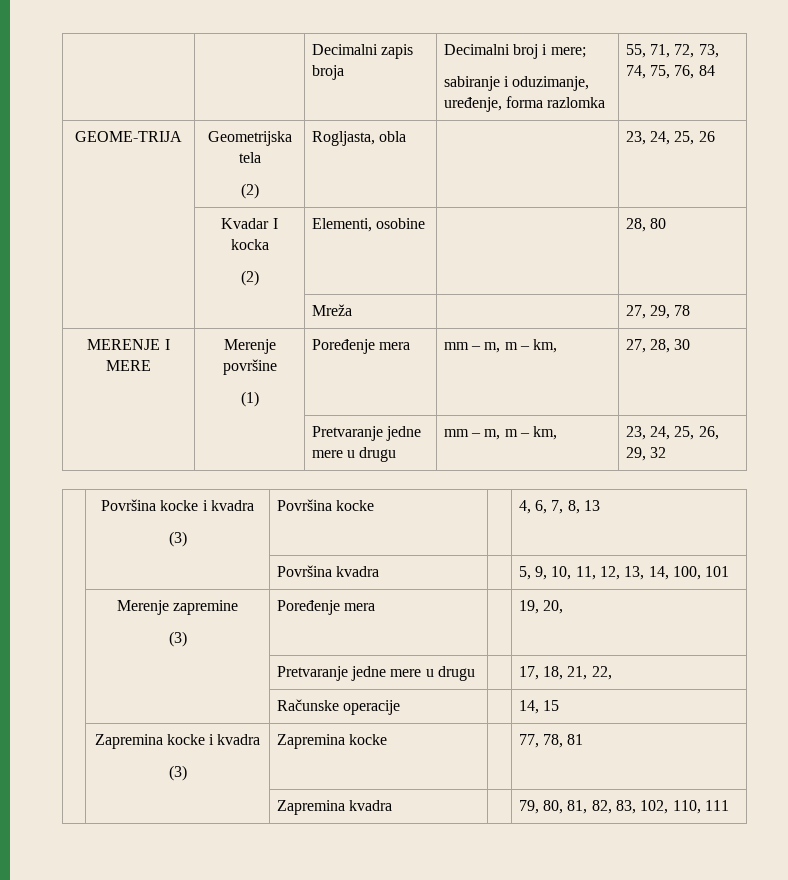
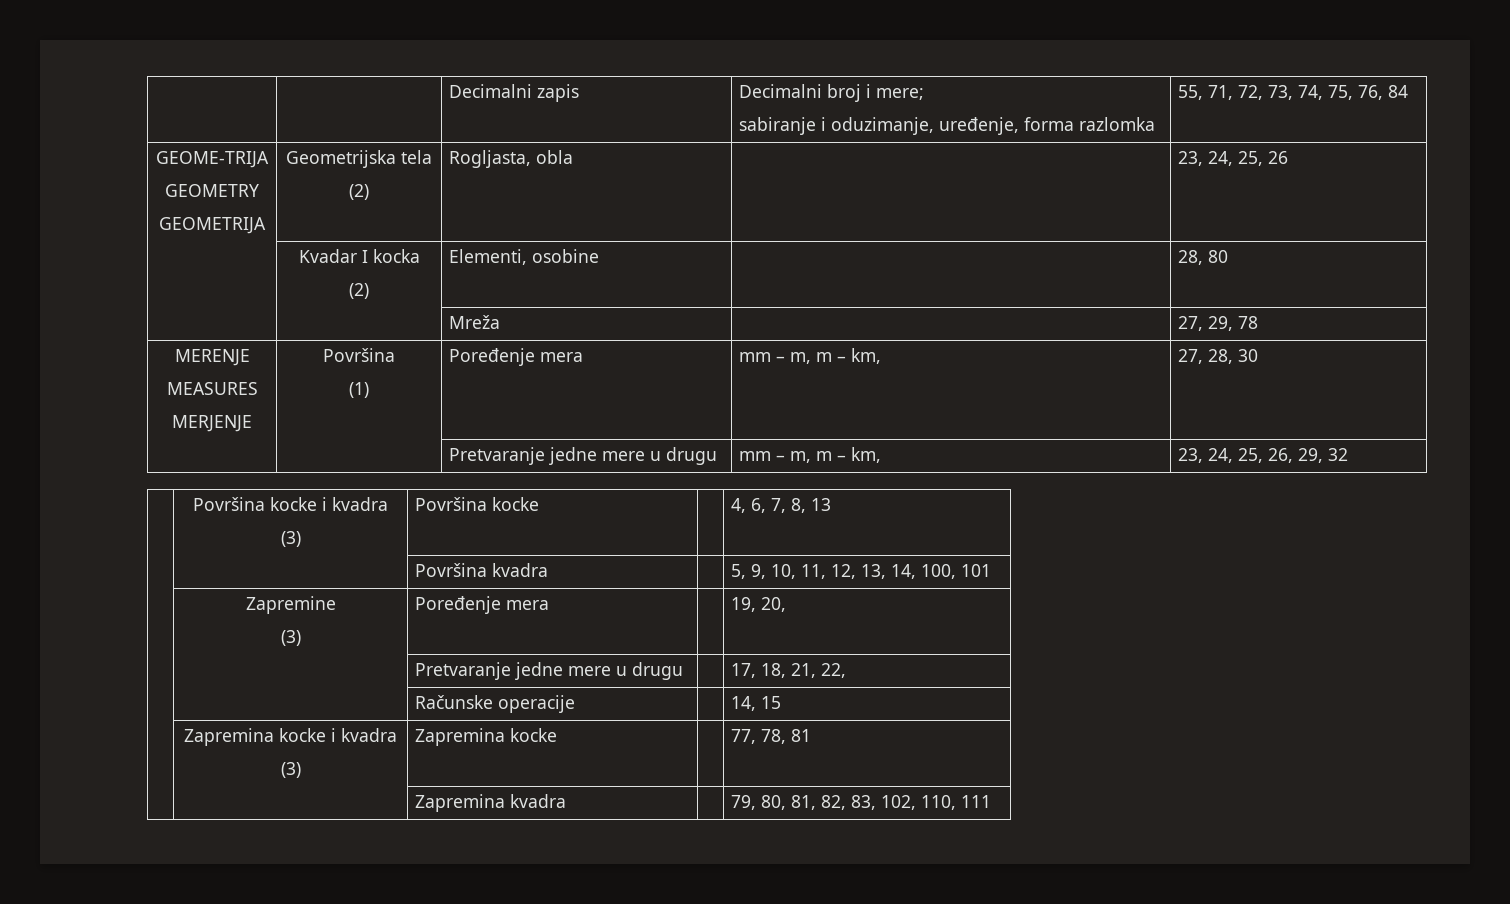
- | | Decimalni zapis broja | Decimalni broj i mere;
+ | | Decimalni zapis | Decimalni broj i mere;
- GEOME-TRIJA | Geometrijska tela
+ GEOME-TRIJA
+ GEOMETRY
+ GEOMETRIJA | Geometrijska tela
- MERENJE I MERE | Merenje površine
+ MERENJE
+ MEASURES
+ MERJENJE | Površina
- | Merenje zapremine
+ | Zapremine

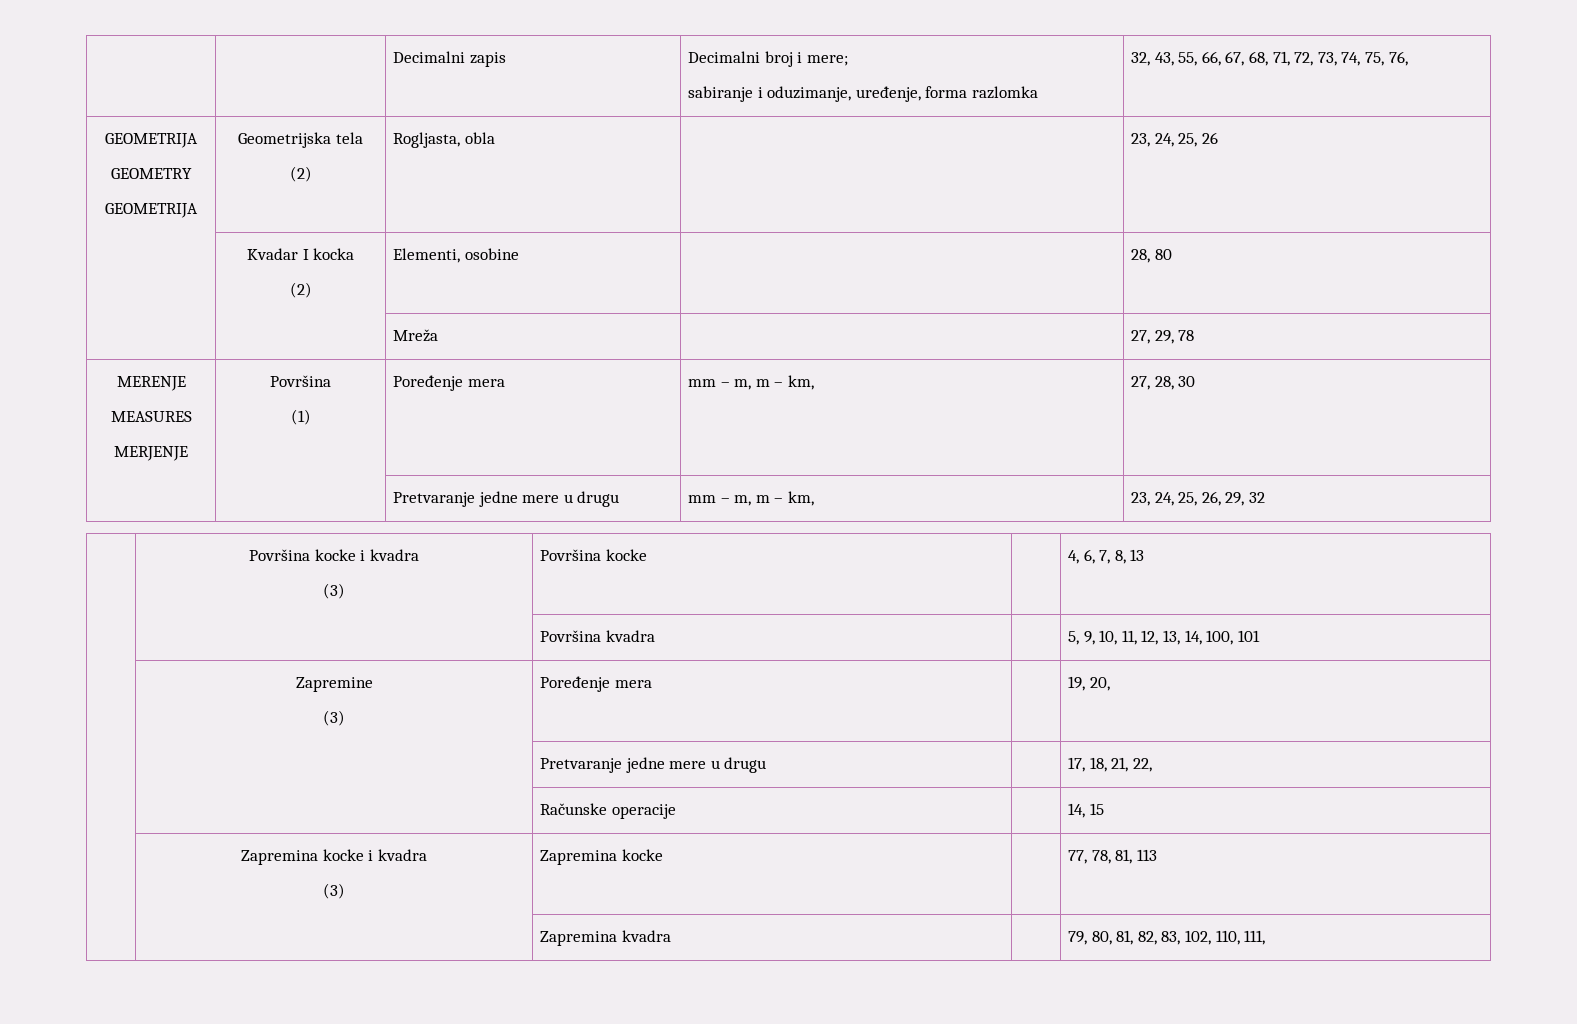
  | | Decimalni zapis | Decimalni broj i mere;
- sabiranje i oduzimanje, uređenje, forma razlomka | 55, 71, 72, 73, 74, 75, 76, 84
- GEOME-TRIJA
+ sabiranje i oduzimanje, uređenje, forma razlomka | 32, 43, 55, 66, 67, 68, 71, 72, 73, 74, 75, 76,
+ GEOMETRIJA
  | Zapremina kocke i kvadra
- (3) | Zapremina kocke | | 77, 78, 81
+ (3) | Zapremina kocke | | 77, 78, 81, 113
- | | Zapremina kvadra | | 79, 80, 81, 82, 83, 102, 110, 111
+ | | Zapremina kvadra | | 79, 80, 81, 82, 83, 102, 110, 111,

